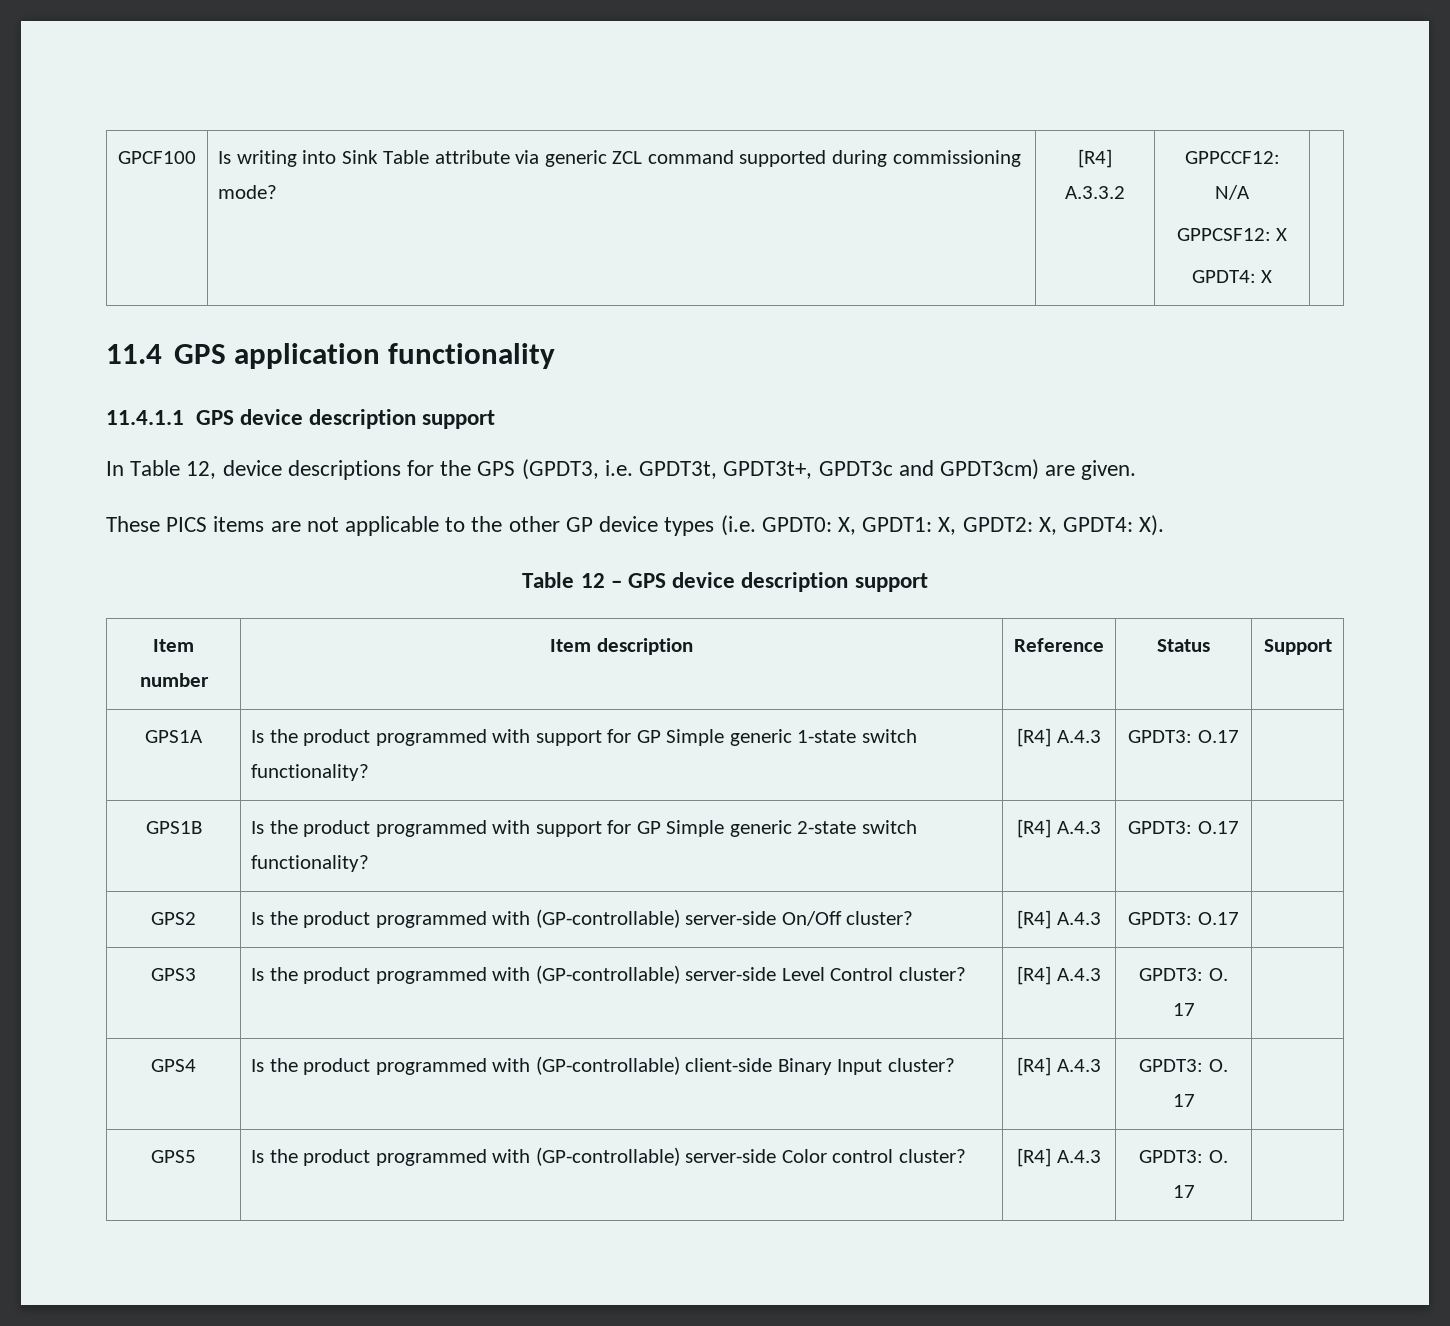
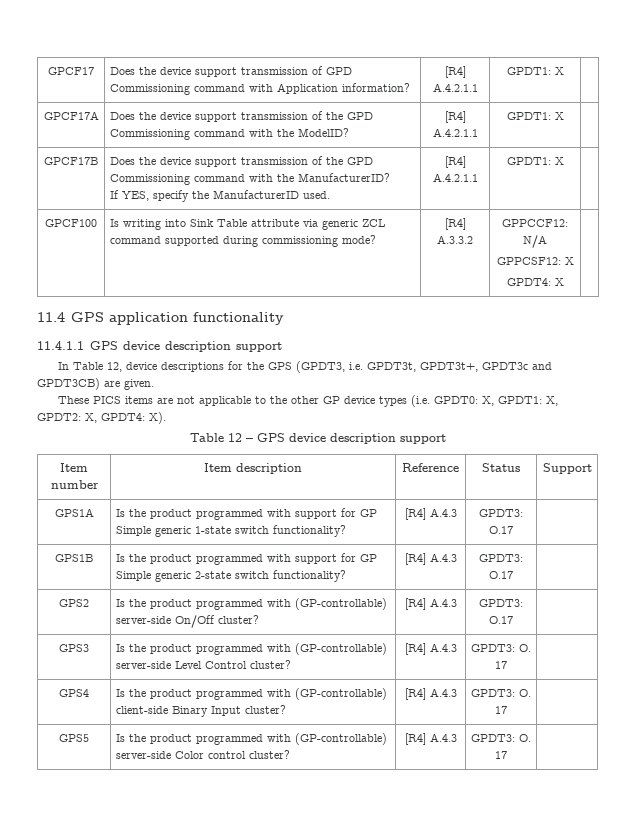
+ GPCF17 | Does the device support transmission of GPD Commissioning command with Application information? | [R4] A.4.2.1.1 | GPDT1: X |
+ GPCF17A | Does the device support transmission of the GPD Commissioning command with the ModelID? | [R4] A.4.2.1.1 | GPDT1: X |
+ GPCF17B | Does the device support transmission of the GPD Commissioning command with the ManufacturerID?
+ If YES, specify the ManufacturerID used. | [R4] A.4.2.1.1 | GPDT1: X |
- In Table 12, device descriptions for the GPS (GPDT3, i.e. GPDT3t, GPDT3t+, GPDT3c and GPDT3cm) are given.
+ In Table 12, device descriptions for the GPS (GPDT3, i.e. GPDT3t, GPDT3t+, GPDT3c and GPDT3CB) are given.

